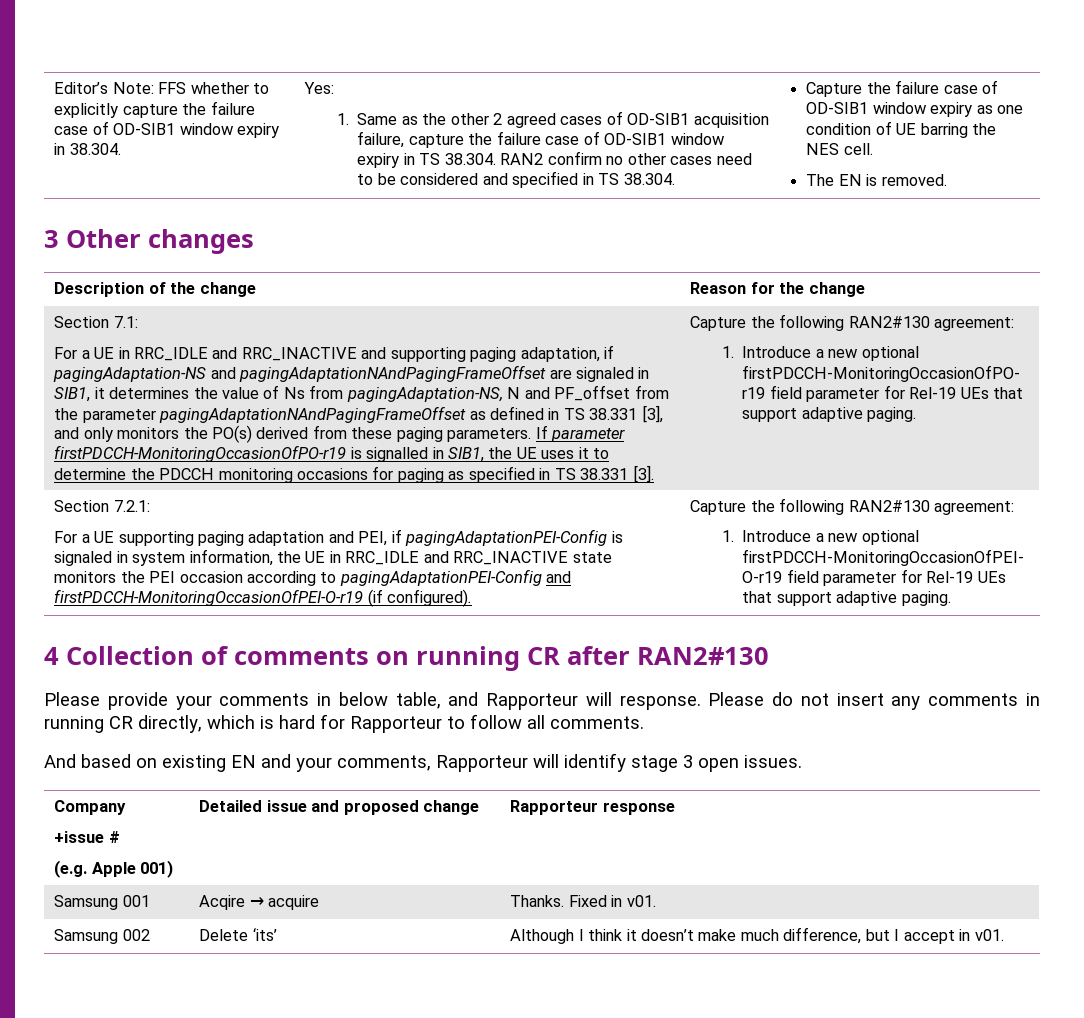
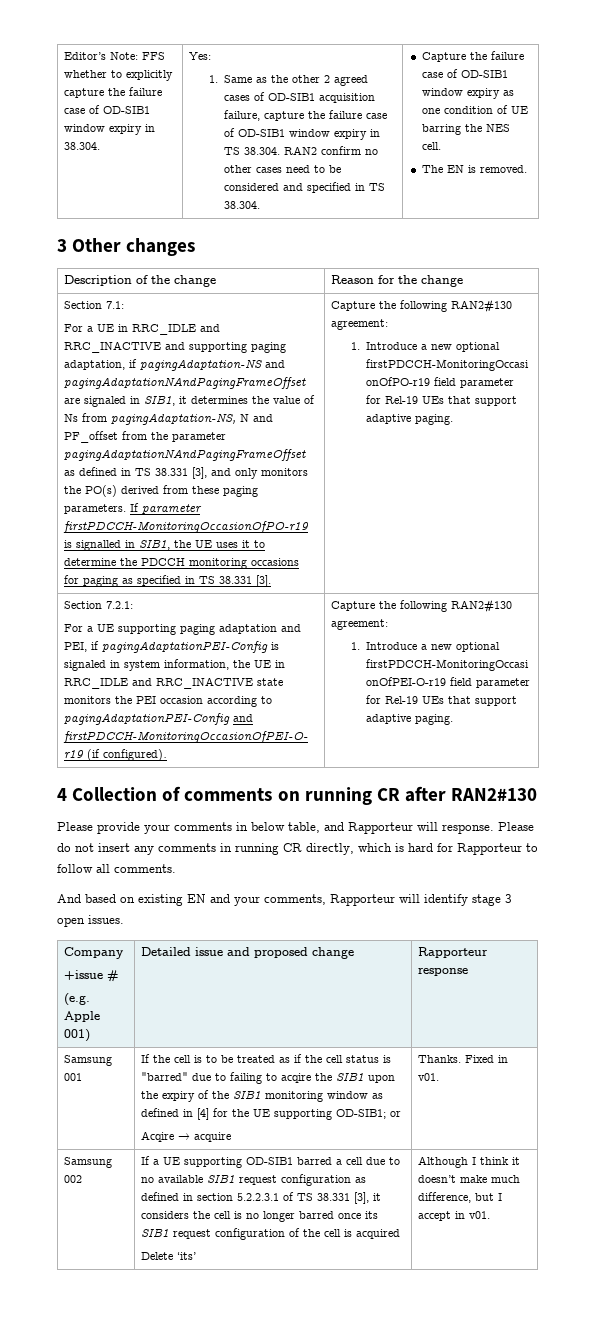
+ If the cell is to be treated as if the cell status is "barred" due to failing to acqire the SIB1 upon the expiry of the SIB1 monitoring window as defined in [4] for the UE supporting OD-SIB1; or
+ If a UE supporting OD-SIB1 barred a cell due to no available SIB1 request configuration as defined in section 5.2.2.3.1 of TS 38.331 [3], it considers the cell is no longer barred once its SIB1 request configuration of the cell is acquired

